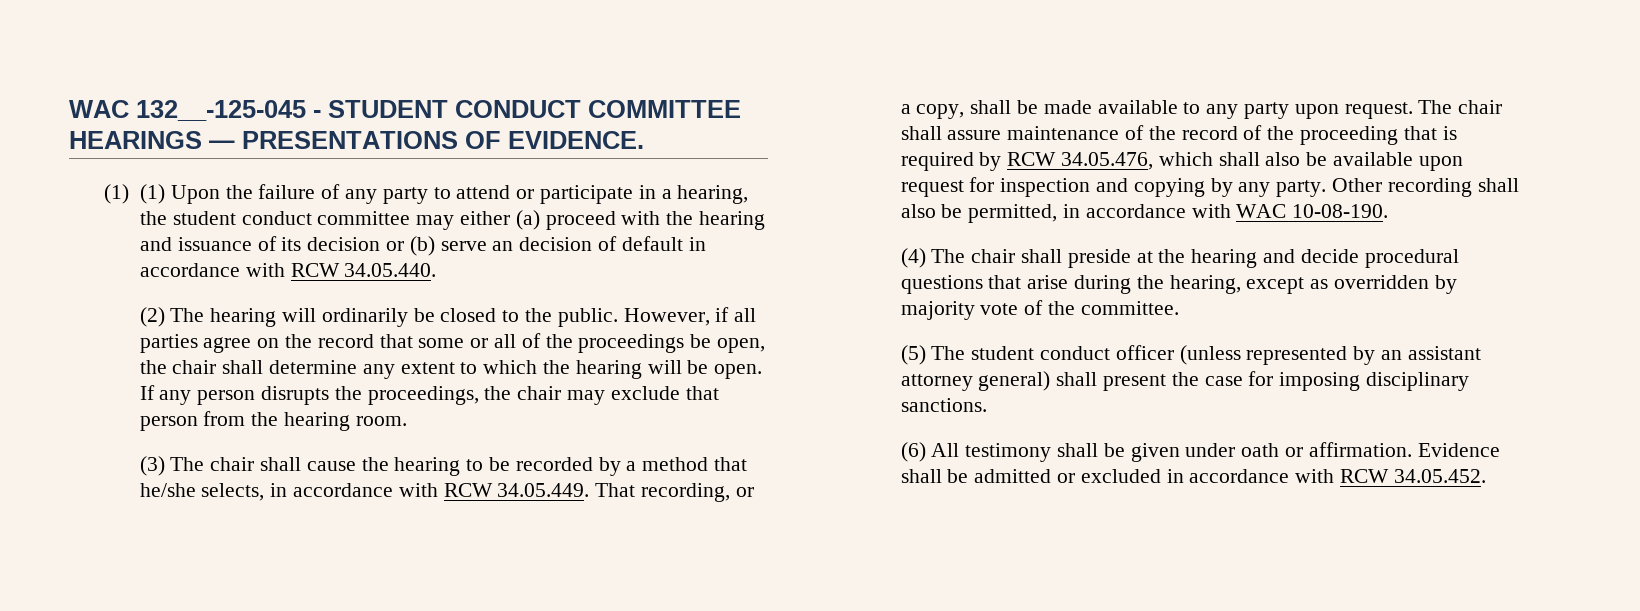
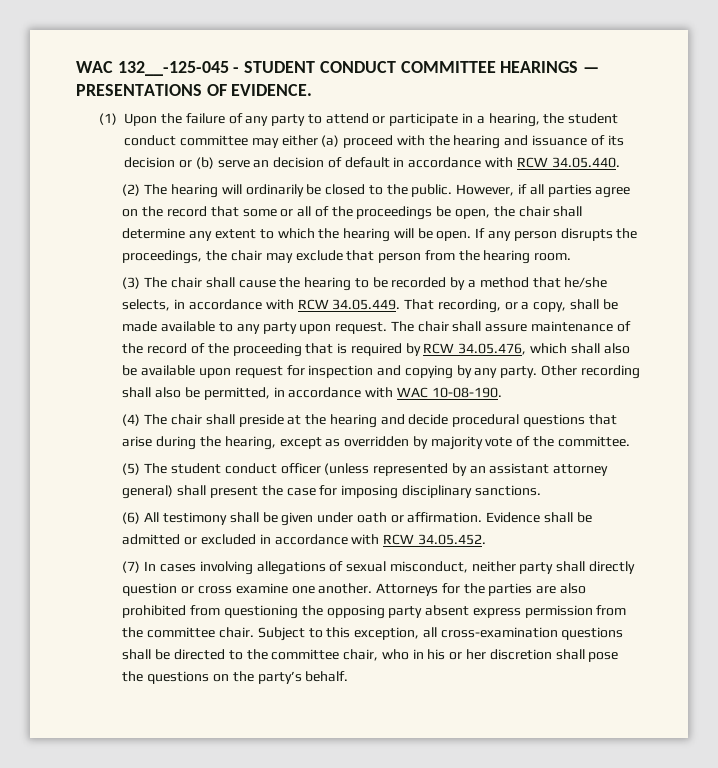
- (1) (1) Upon the failure of any party to attend or participate in a hearing, the student conduct committee may either (a) proceed with the hearing and issuance of its decision or (b) serve an decision of default in accordance with RCW 34.05.440.
+ (1) Upon the failure of any party to attend or participate in a hearing, the student conduct committee may either (a) proceed with the hearing and issuance of its decision or (b) serve an decision of default in accordance with RCW 34.05.440.
+ (7) In cases involving allegations of sexual misconduct, neither party shall directly question or cross examine one another. Attorneys for the parties are also prohibited from questioning the opposing party absent express permission from the committee chair. Subject to this exception, all cross-examination questions shall be directed to the committee chair, who in his or her discretion shall pose the questions on the party’s behalf.

